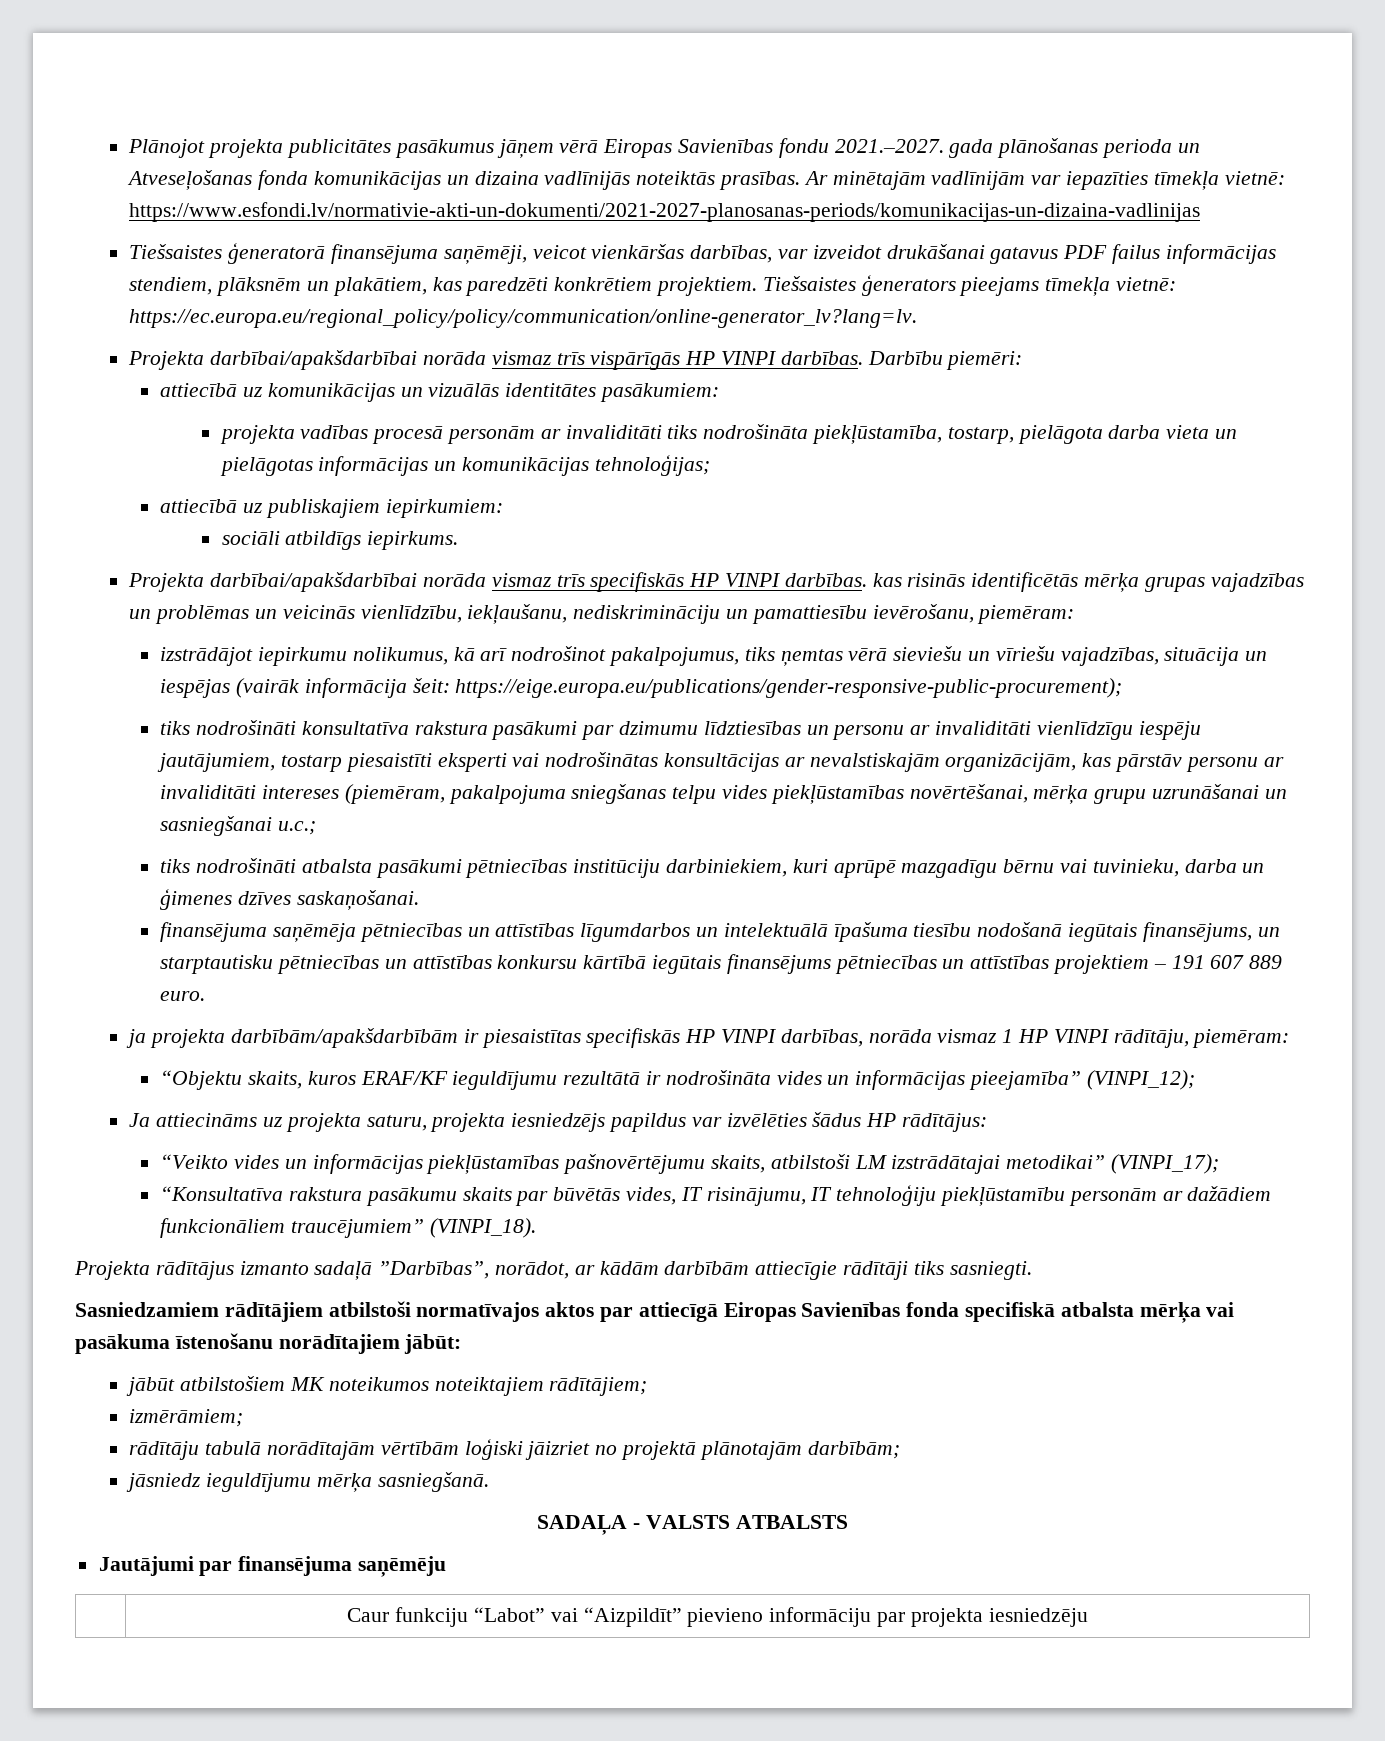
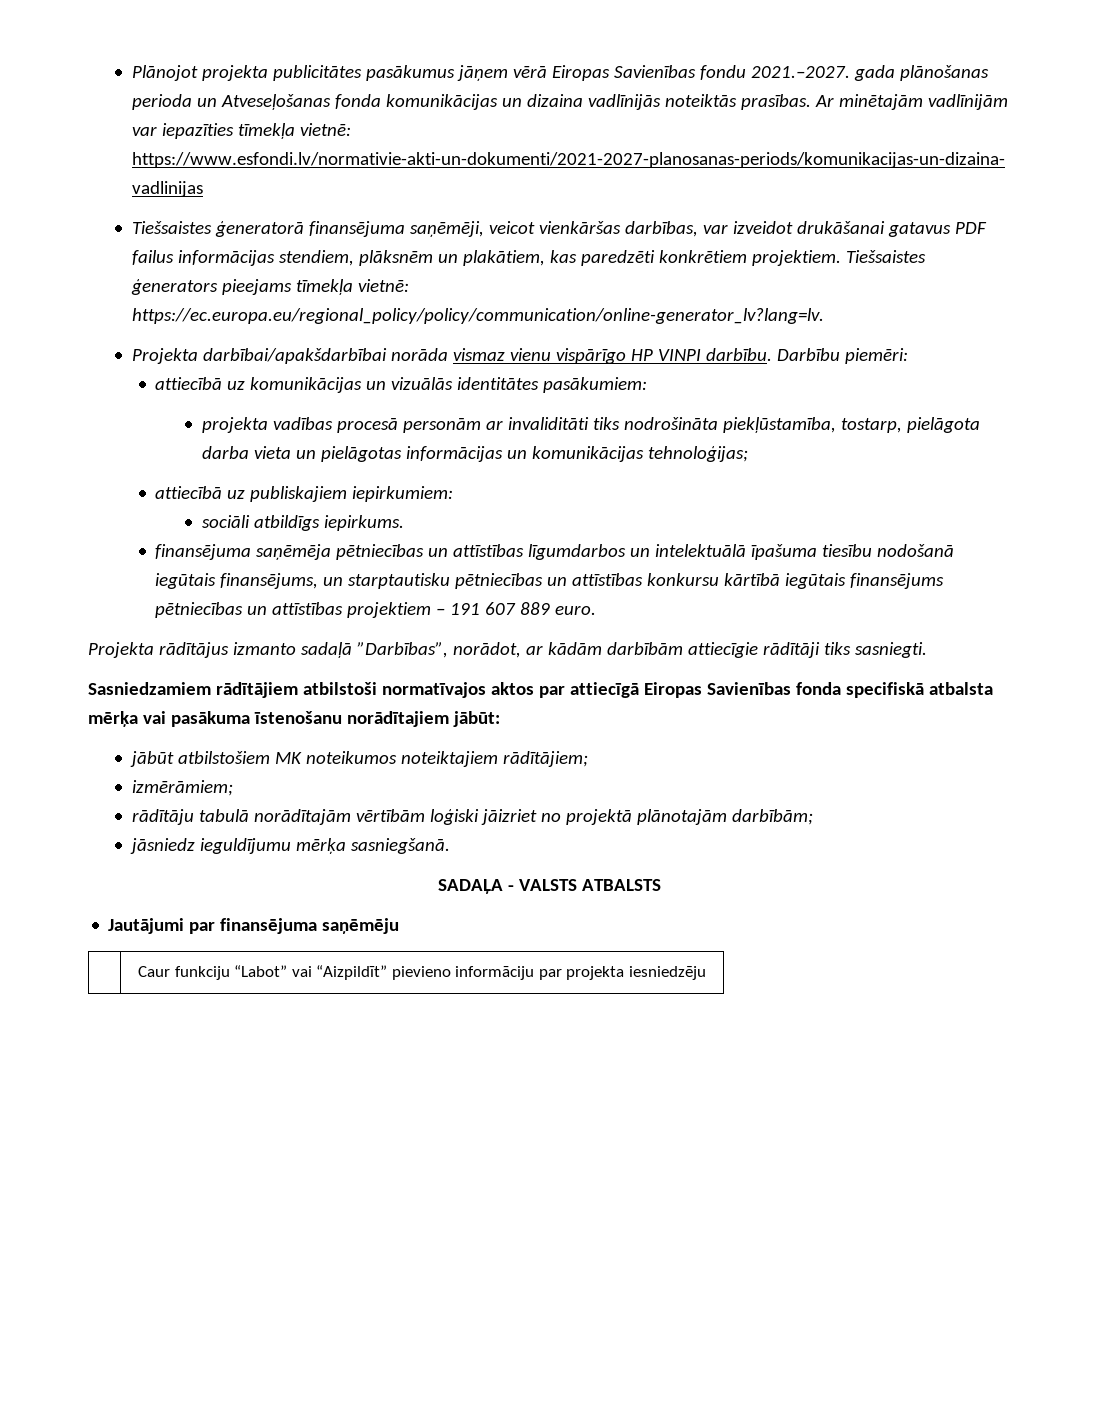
- Projekta darbībai/apakšdarbībai norāda vismaz trīs vispārīgās HP VINPI darbības.
+ Projekta darbībai/apakšdarbībai norāda vismaz vienu vispārīgo HP VINPI darbību.
- Projekta darbībai/apakšdarbībai norāda vismaz trīs specifiskās HP VINPI darbības. kas risinās identificētās mērķa grupas vajadzības un problēmas un veicinās vienlīdzību, iekļaušanu, nediskrimināciju un pamattiesību ievērošanu, piemēram:
- izstrādājot iepirkumu nolikumus, kā arī nodrošinot pakalpojumus, tiks ņemtas vērā sieviešu un vīriešu vajadzības, situācija un iespējas (vairāk informācija šeit: https://eige.europa.eu/publications/gender-responsive-public-procurement);
- tiks nodrošināti konsultatīva rakstura pasākumi par dzimumu līdztiesības un personu ar invaliditāti vienlīdzīgu iespēju jautājumiem, tostarp piesaistīti eksperti vai nodrošinātas konsultācijas ar nevalstiskajām organizācijām, kas pārstāv personu ar invaliditāti intereses (piemēram, pakalpojuma sniegšanas telpu vides piekļūstamības novērtēšanai, mērķa grupu uzrunāšanai un sasniegšanai u.c.;
- tiks nodrošināti atbalsta pasākumi pētniecības institūciju darbiniekiem, kuri aprūpē mazgadīgu bērnu vai tuvinieku, darba un ģimenes dzīves saskaņošanai.
- ja projekta darbībām/apakšdarbībām ir piesaistītas specifiskās HP VINPI darbības, norāda vismaz 1 HP VINPI rādītāju, piemēram:
- “Objektu skaits, kuros ERAF/KF ieguldījumu rezultātā ir nodrošināta vides un informācijas pieejamība” (VINPI_12);
- Ja attiecināms uz projekta saturu, projekta iesniedzējs papildus var izvēlēties šādus HP rādītājus:
- “Veikto vides un informācijas piekļūstamības pašnovērtējumu skaits, atbilstoši LM izstrādātajai metodikai” (VINPI_17);
- “Konsultatīva rakstura pasākumu skaits par būvētās vides, IT risinājumu, IT tehnoloģiju piekļūstamību personām ar dažādiem funkcionāliem traucējumiem” (VINPI_18).

